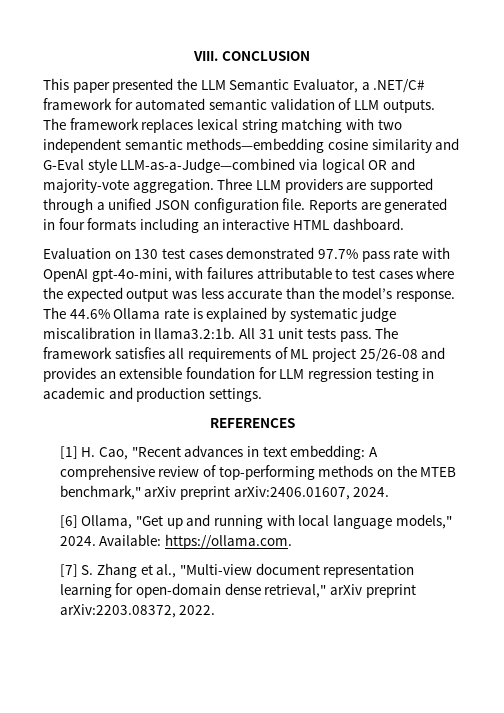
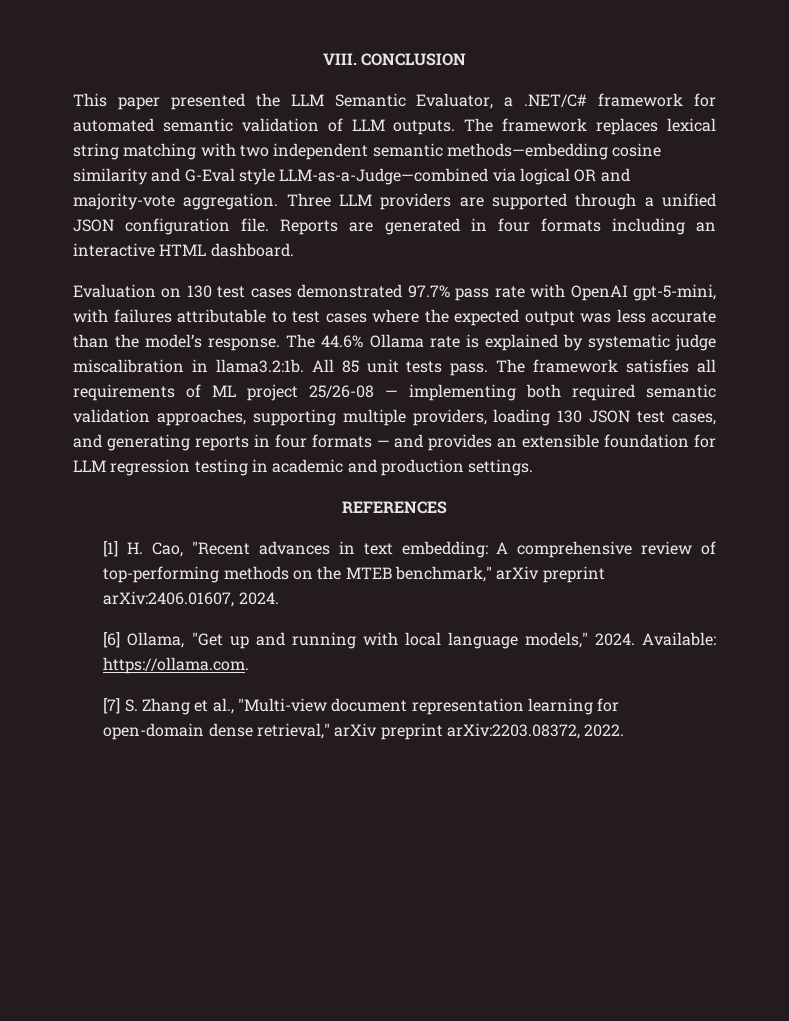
- Evaluation on 130 test cases demonstrated 97.7% pass rate with OpenAI gpt-4o-mini, with failures attributable to test cases where the expected output was less accurate than the model’s response.
+ Evaluation on 130 test cases demonstrated 97.7% pass rate with OpenAI gpt-5-mini, with failures attributable to test cases where the expected output was less accurate than the model’s response.
- The 44.6% Ollama rate is explained by systematic judge miscalibration in llama3.2:1b. All 31 unit tests pass.
+ The 44.6% Ollama rate is explained by systematic judge miscalibration in llama3.2:1b. All 85 unit tests pass.
- The framework satisfies all requirements of ML project 25/26-08 and provides an extensible foundation for LLM regression testing in academic and production settings.
+ The framework satisfies all requirements of ML project 25/26-08 — implementing both required semantic validation approaches, supporting multiple providers, loading 130 JSON test cases, and generating reports in four formats — and provides an extensible foundation for LLM regression testing in academic and production settings.

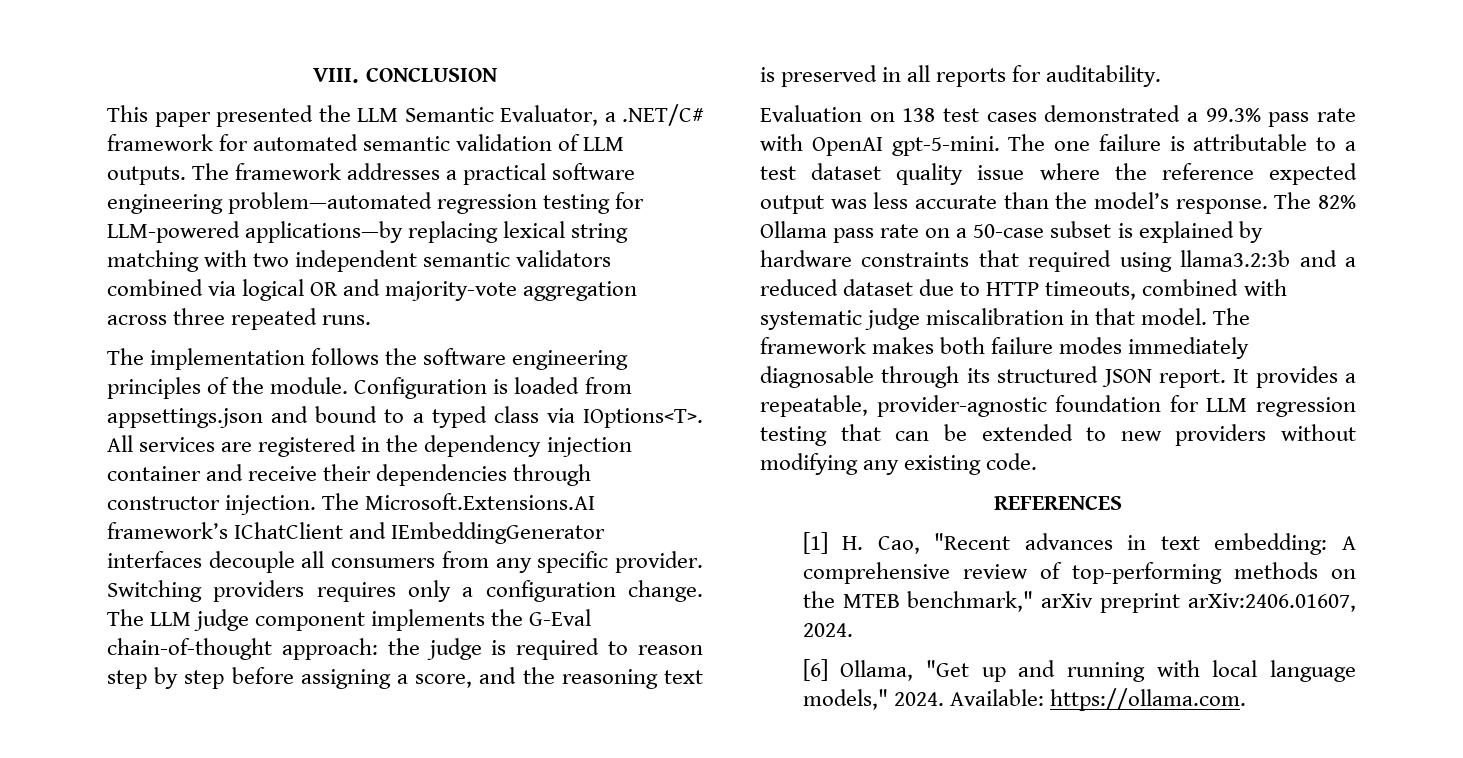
- The framework replaces lexical string matching with two independent semantic methods—embedding cosine similarity and G-Eval style LLM-as-a-Judge—combined via logical OR and majority-vote aggregation. Three LLM providers are supported through a unified JSON configuration file. Reports are generated in four formats including an interactive HTML dashboard.
+ The framework addresses a practical software engineering problem—automated regression testing for LLM-powered applications—by replacing lexical string matching with two independent semantic validators combined via logical OR and majority-vote aggregation across three repeated runs.
+ The implementation follows the software engineering principles of the module. Configuration is loaded from appsettings.json and bound to a typed class via IOptions<T>. All services are registered in the dependency injection container and receive their dependencies through constructor injection. The Microsoft.Extensions.AI framework’s IChatClient and IEmbeddingGenerator interfaces decouple all consumers from any specific provider. Switching providers requires only a configuration change. The LLM judge component implements the G-Eval chain-of-thought approach: the judge is required to reason step by step before assigning a score, and the reasoning text is preserved in all reports for auditability.
- Evaluation on 130 test cases demonstrated 97.7% pass rate with OpenAI gpt-5-mini, with failures attributable to test cases where the expected output was less accurate than the model’s response.
+ Evaluation on 138 test cases demonstrated a 99.3% pass rate with OpenAI gpt-5-mini. The one failure is attributable to a test dataset quality issue where the reference expected output was less accurate than the model’s response.
- The 44.6% Ollama rate is explained by systematic judge miscalibration in llama3.2:1b. All 85 unit tests pass. The framework satisfies all requirements of ML project 25/26-08 — implementing both required semantic validation approaches, supporting multiple providers, loading 130 JSON test cases, and generating reports in four formats — and provides an extensible foundation for LLM regression testing in academic and production settings.
+ The 82% Ollama pass rate on a 50-case subset is explained by hardware constraints that required using llama3.2:3b and a reduced dataset due to HTTP timeouts, combined with systematic judge miscalibration in that model. The framework makes both failure modes immediately diagnosable through its structured JSON report. It provides a repeatable, provider-agnostic foundation for LLM regression testing that can be extended to new providers without modifying any existing code.
- [7] S. Zhang et al., "Multi-view document representation learning for open-domain dense retrieval," arXiv preprint arXiv:2203.08372, 2022.

